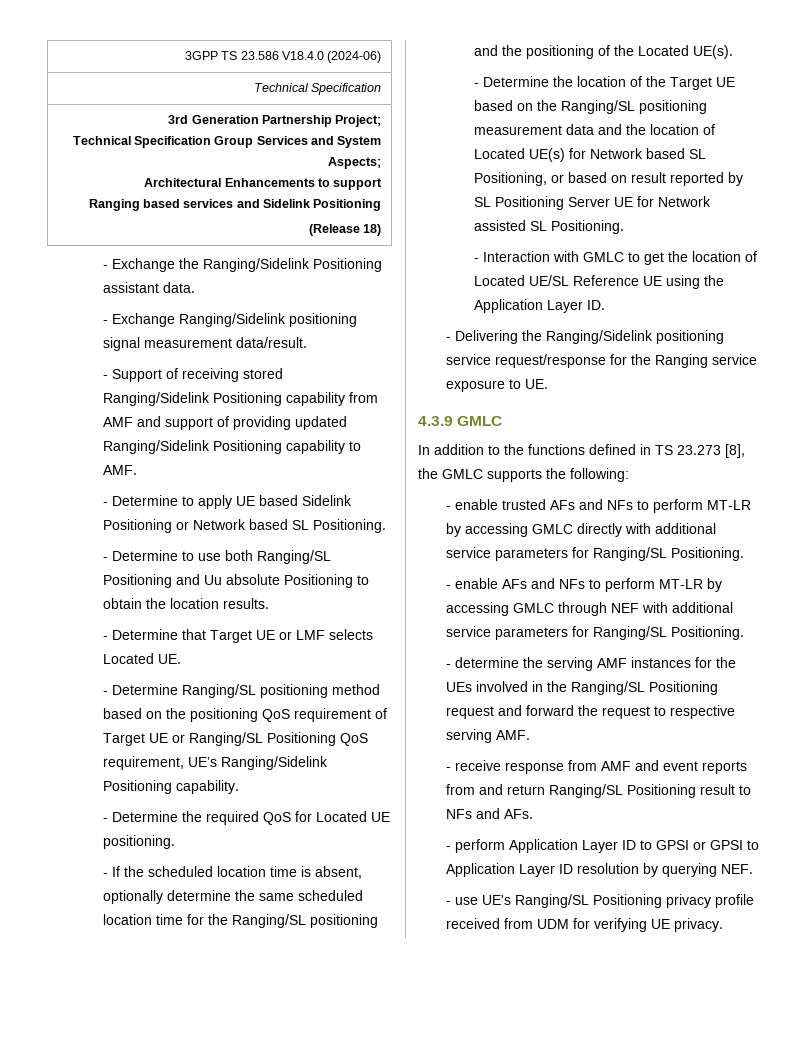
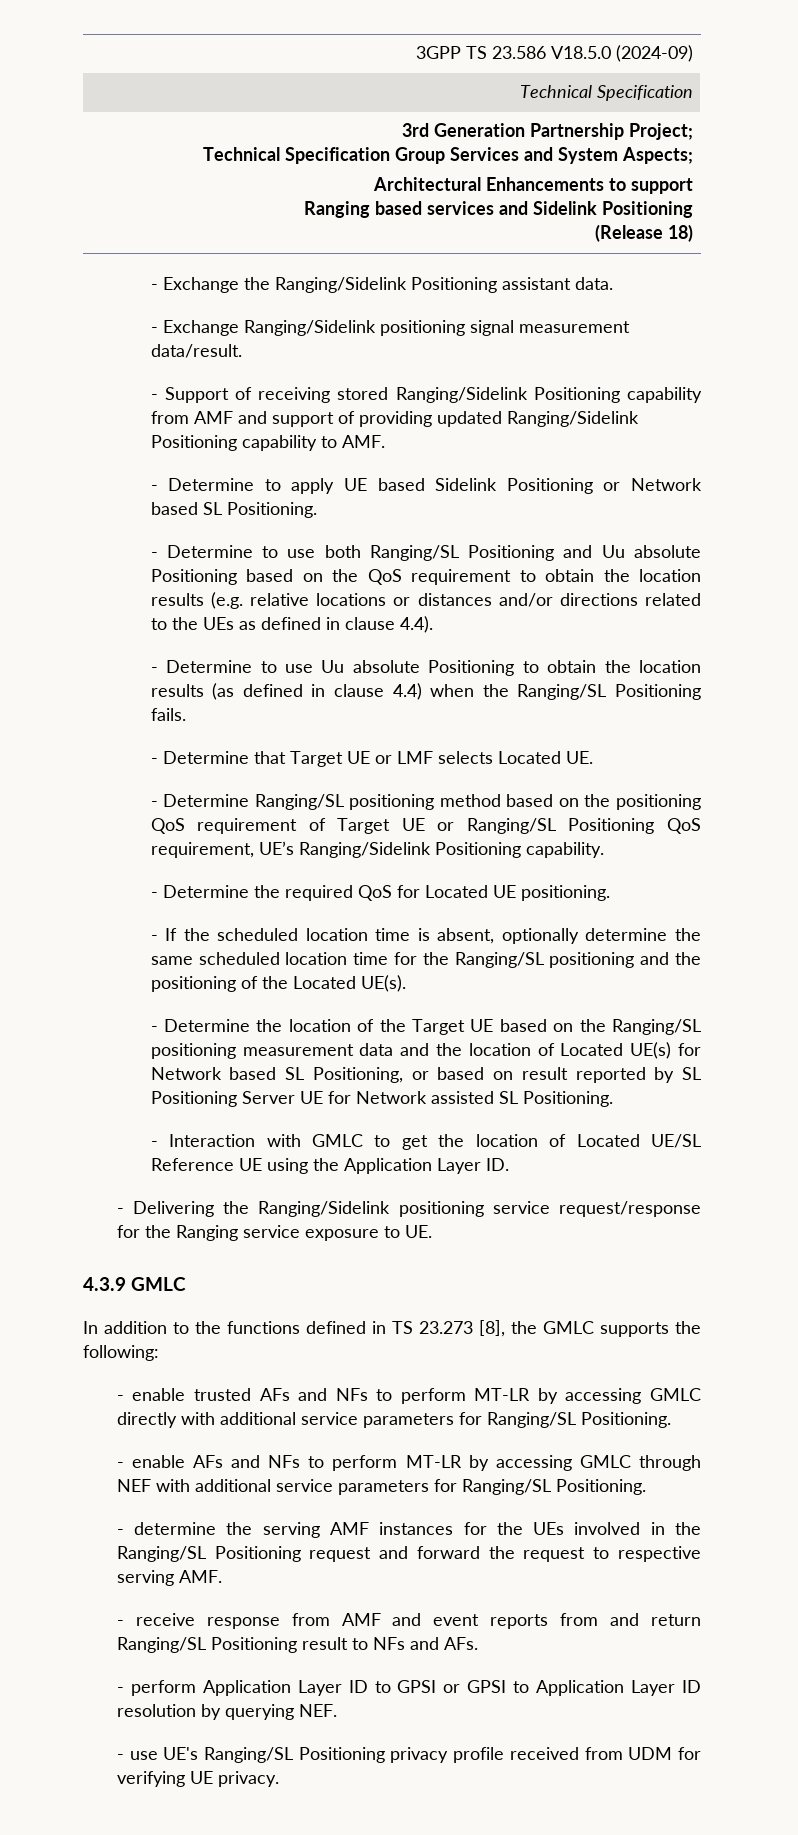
- 3GPP TS 23.586 V18.4.0 (2024-06)
+ 3GPP TS 23.586 V18.5.0 (2024-09)
- - Determine to use both Ranging/SL Positioning and Uu absolute Positioning to obtain the location results.
+ - Determine to use both Ranging/SL Positioning and Uu absolute Positioning based on the QoS requirement to obtain the location results (e.g. relative locations or distances and/or directions related to the UEs as defined in clause 4.4).
+ - Determine to use Uu absolute Positioning to obtain the location results (as defined in clause 4.4) when the Ranging/SL Positioning fails.

